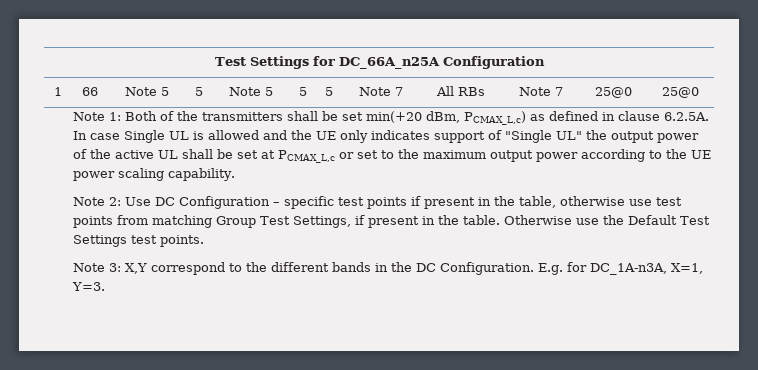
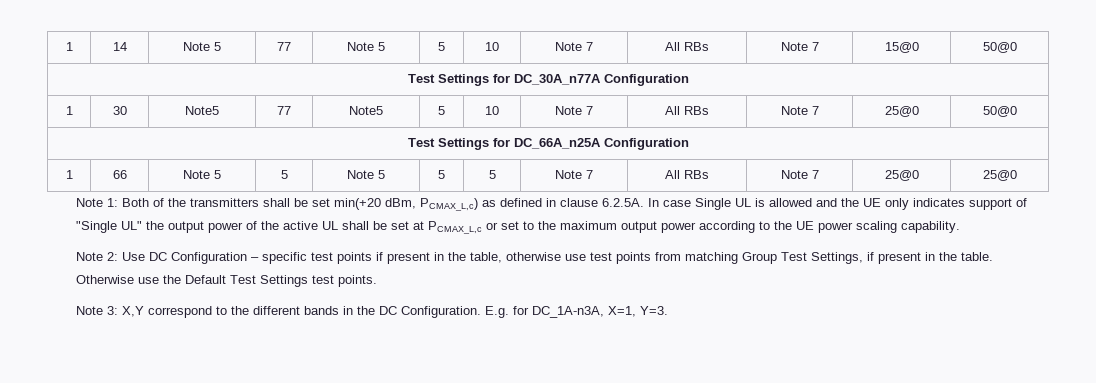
+ 1 | 14 | Note 5 | 77 | Note 5 | 5 | 10 | Note 7 | All RBs | Note 7 | 15@0 | 50@0
+ Test Settings for DC_30A_n77A Configuration
+ 1 | 30 | Note5 | 77 | Note5 | 5 | 10 | Note 7 | All RBs | Note 7 | 25@0 | 50@0

